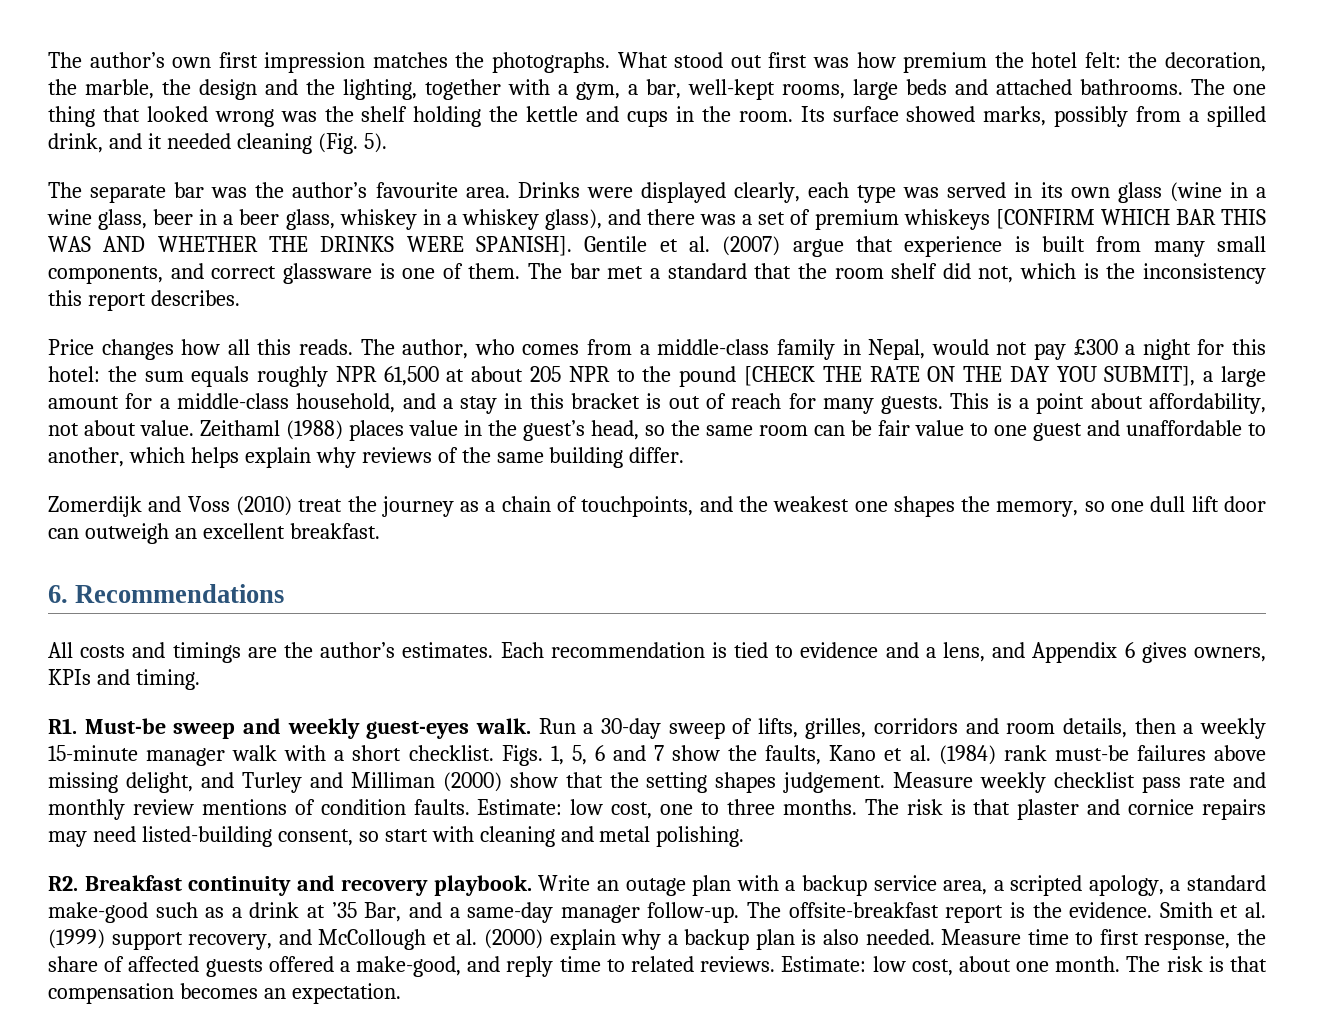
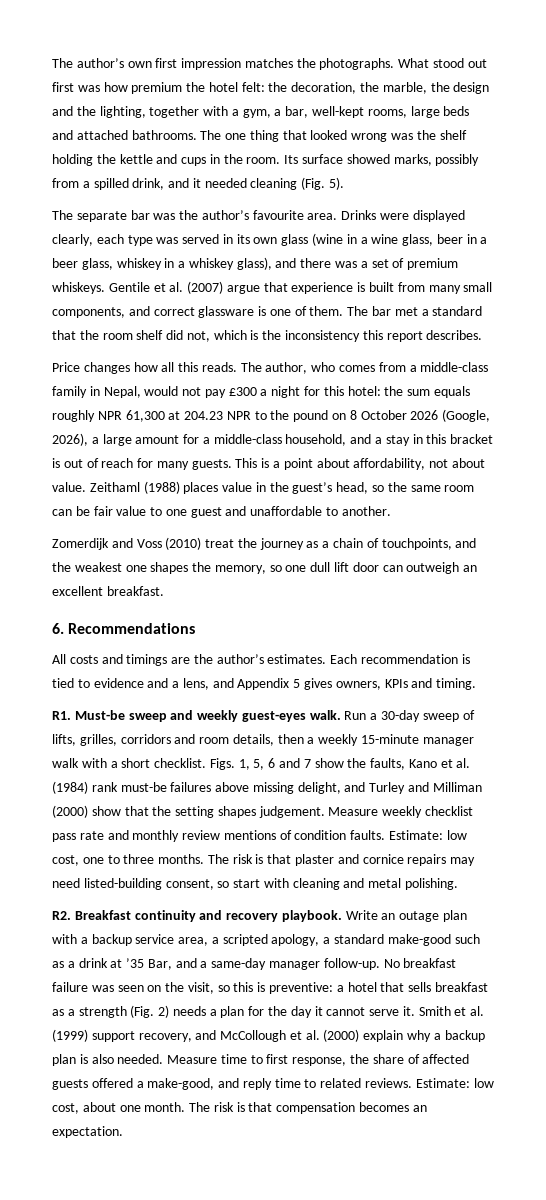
- Drinks were displayed clearly, each type was served in its own glass (wine in a wine glass, beer in a beer glass, whiskey in a whiskey glass), and there was a set of premium whiskeys [CONFIRM WHICH BAR THIS WAS AND WHETHER THE DRINKS WERE SPANISH].
+ Drinks were displayed clearly, each type was served in its own glass (wine in a wine glass, beer in a beer glass, whiskey in a whiskey glass), and there was a set of premium whiskeys.
- The author, who comes from a middle-class family in Nepal, would not pay £300 a night for this hotel: the sum equals roughly NPR 61,500 at about 205 NPR to the pound [CHECK THE RATE ON THE DAY YOU SUBMIT], a large amount for a middle-class household, and a stay in this bracket is out of reach for many guests.
+ The author, who comes from a middle-class family in Nepal, would not pay £300 a night for this hotel: the sum equals roughly NPR 61,300 at 204.23 NPR to the pound on 8 October 2026 (Google, 2026), a large amount for a middle-class household, and a stay in this bracket is out of reach for many guests.
- Zeithaml (1988) places value in the guest’s head, so the same room can be fair value to one guest and unaffordable to another, which helps explain why reviews of the same building differ.
+ Zeithaml (1988) places value in the guest’s head, so the same room can be fair value to one guest and unaffordable to another.
- Each recommendation is tied to evidence and a lens, and Appendix 6 gives owners, KPIs and timing.
+ Each recommendation is tied to evidence and a lens, and Appendix 5 gives owners, KPIs and timing.
- The offsite-breakfast report is the evidence.
+ No breakfast failure was seen on the visit, so this is preventive: a hotel that sells breakfast as a strength (Fig. 2) needs a plan for the day it cannot serve it.

